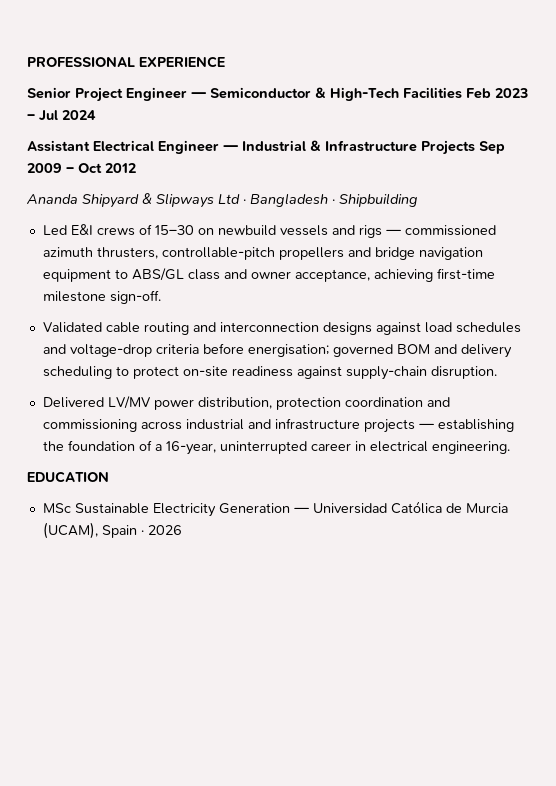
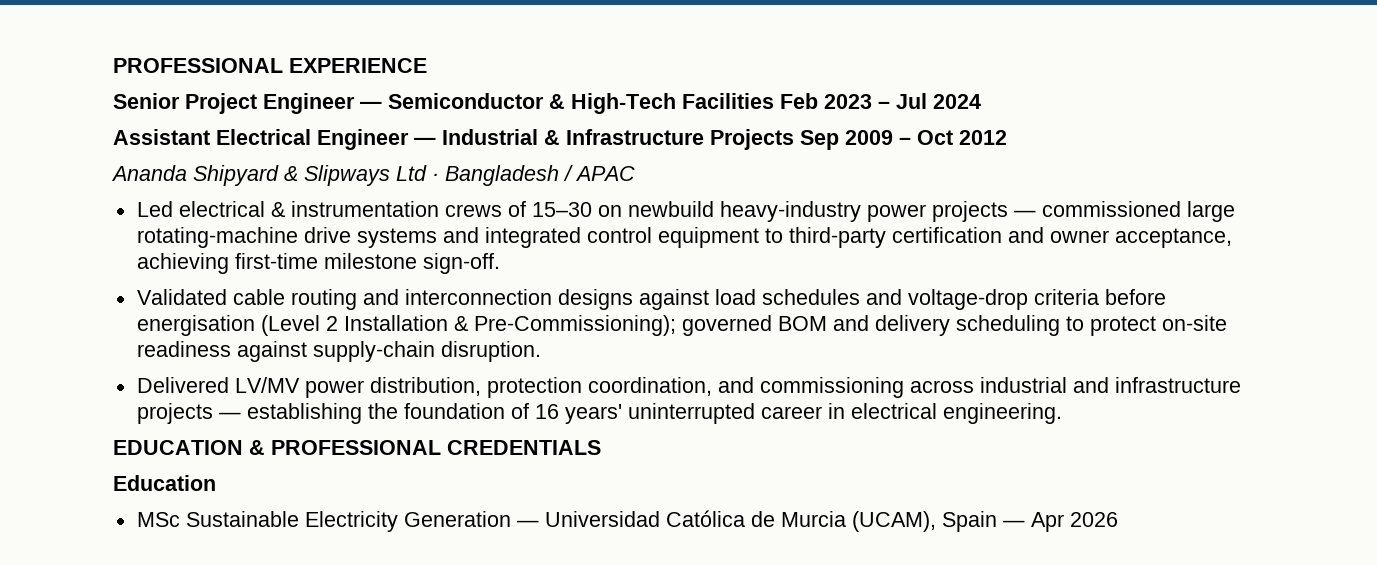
- Ananda Shipyard & Slipways Ltd · Bangladesh · Shipbuilding
+ Ananda Shipyard & Slipways Ltd · Bangladesh / APAC
- Led E&I crews of 15–30 on newbuild vessels and rigs — commissioned azimuth thrusters, controllable-pitch propellers and bridge navigation equipment to ABS/GL class and owner acceptance, achieving first-time milestone sign-off.
+ Led electrical & instrumentation crews of 15–30 on newbuild heavy-industry power projects — commissioned large rotating-machine drive systems and integrated control equipment to third-party certification and owner acceptance, achieving first-time milestone sign-off.
- Validated cable routing and interconnection designs against load schedules and voltage-drop criteria before energisation; governed BOM and delivery scheduling to protect on-site readiness against supply-chain disruption.
+ Validated cable routing and interconnection designs against load schedules and voltage-drop criteria before energisation (Level 2 Installation & Pre-Commissioning); governed BOM and delivery scheduling to protect on-site readiness against supply-chain disruption.
- Delivered LV/MV power distribution, protection coordination and commissioning across industrial and infrastructure projects — establishing the foundation of a 16-year, uninterrupted career in electrical engineering.
+ Delivered LV/MV power distribution, protection coordination, and commissioning across industrial and infrastructure projects — establishing the foundation of 16 years' uninterrupted career in electrical engineering.
- EDUCATION
+ EDUCATION & PROFESSIONAL CREDENTIALS
+ Education
- MSc Sustainable Electricity Generation — Universidad Católica de Murcia (UCAM), Spain · 2026
+ MSc Sustainable Electricity Generation — Universidad Católica de Murcia (UCAM), Spain — Apr 2026

